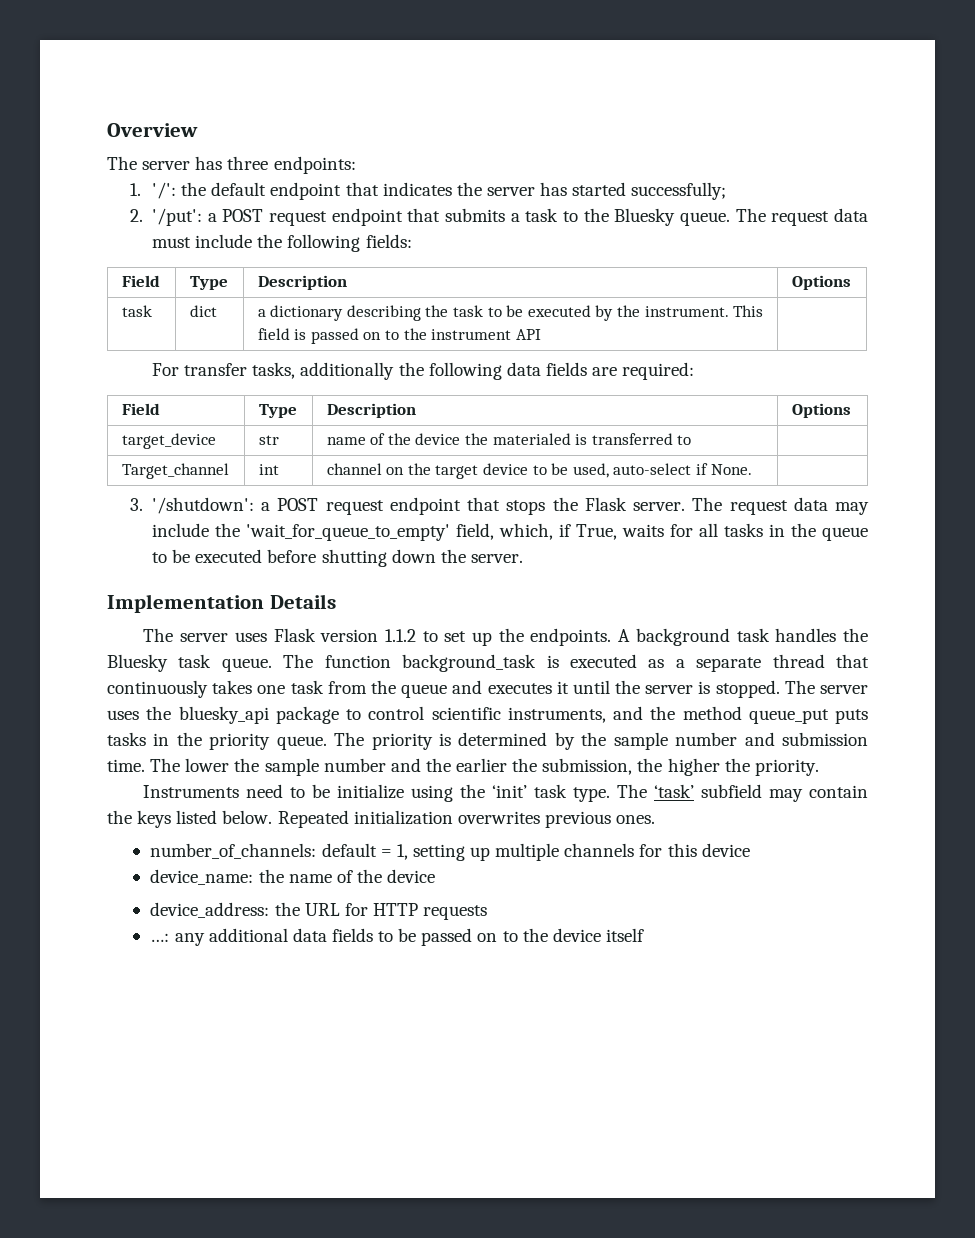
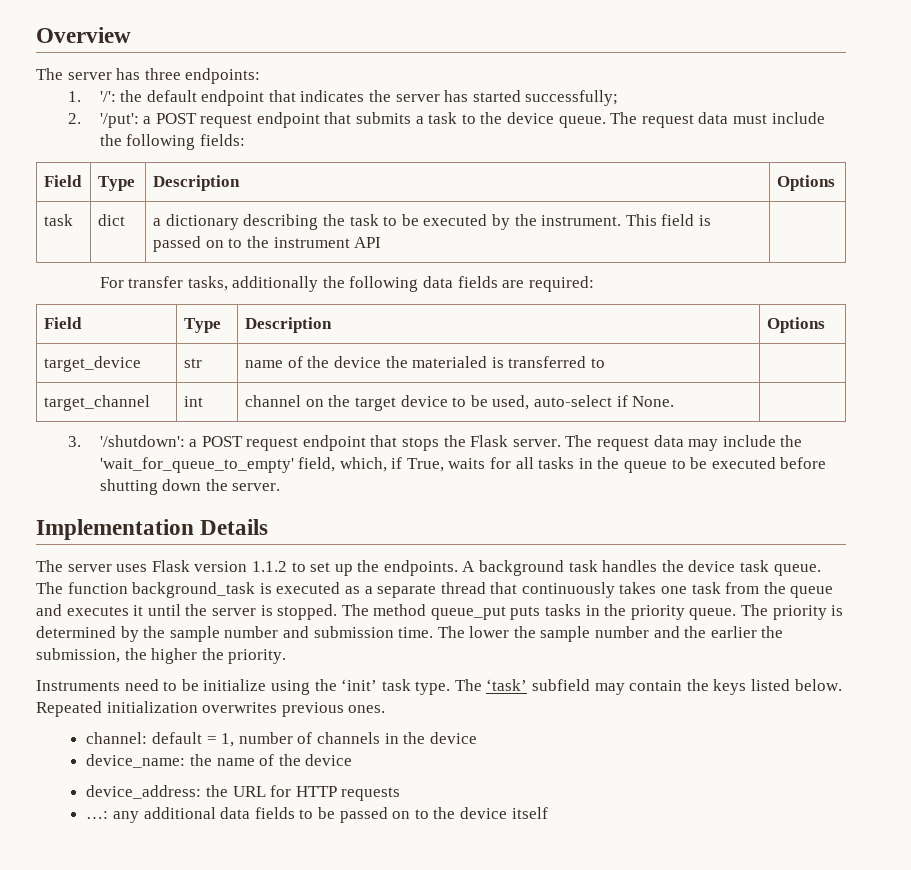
- 2. '/put': a POST request endpoint that submits a task to the Bluesky queue.
+ 2. '/put': a POST request endpoint that submits a task to the device queue.
- Target_channel | int | channel on the target device to be used, auto-select if None. |
+ target_channel | int | channel on the target device to be used, auto-select if None. |
- A background task handles the Bluesky task queue.
+ A background task handles the device task queue.
- The server uses the bluesky_api package to control scientific instruments, and the method queue_put puts tasks in the priority queue.
+ The method queue_put puts tasks in the priority queue.
- number_of_channels: default = 1, setting up multiple channels for this device
+ channel: default = 1, number of channels in the device

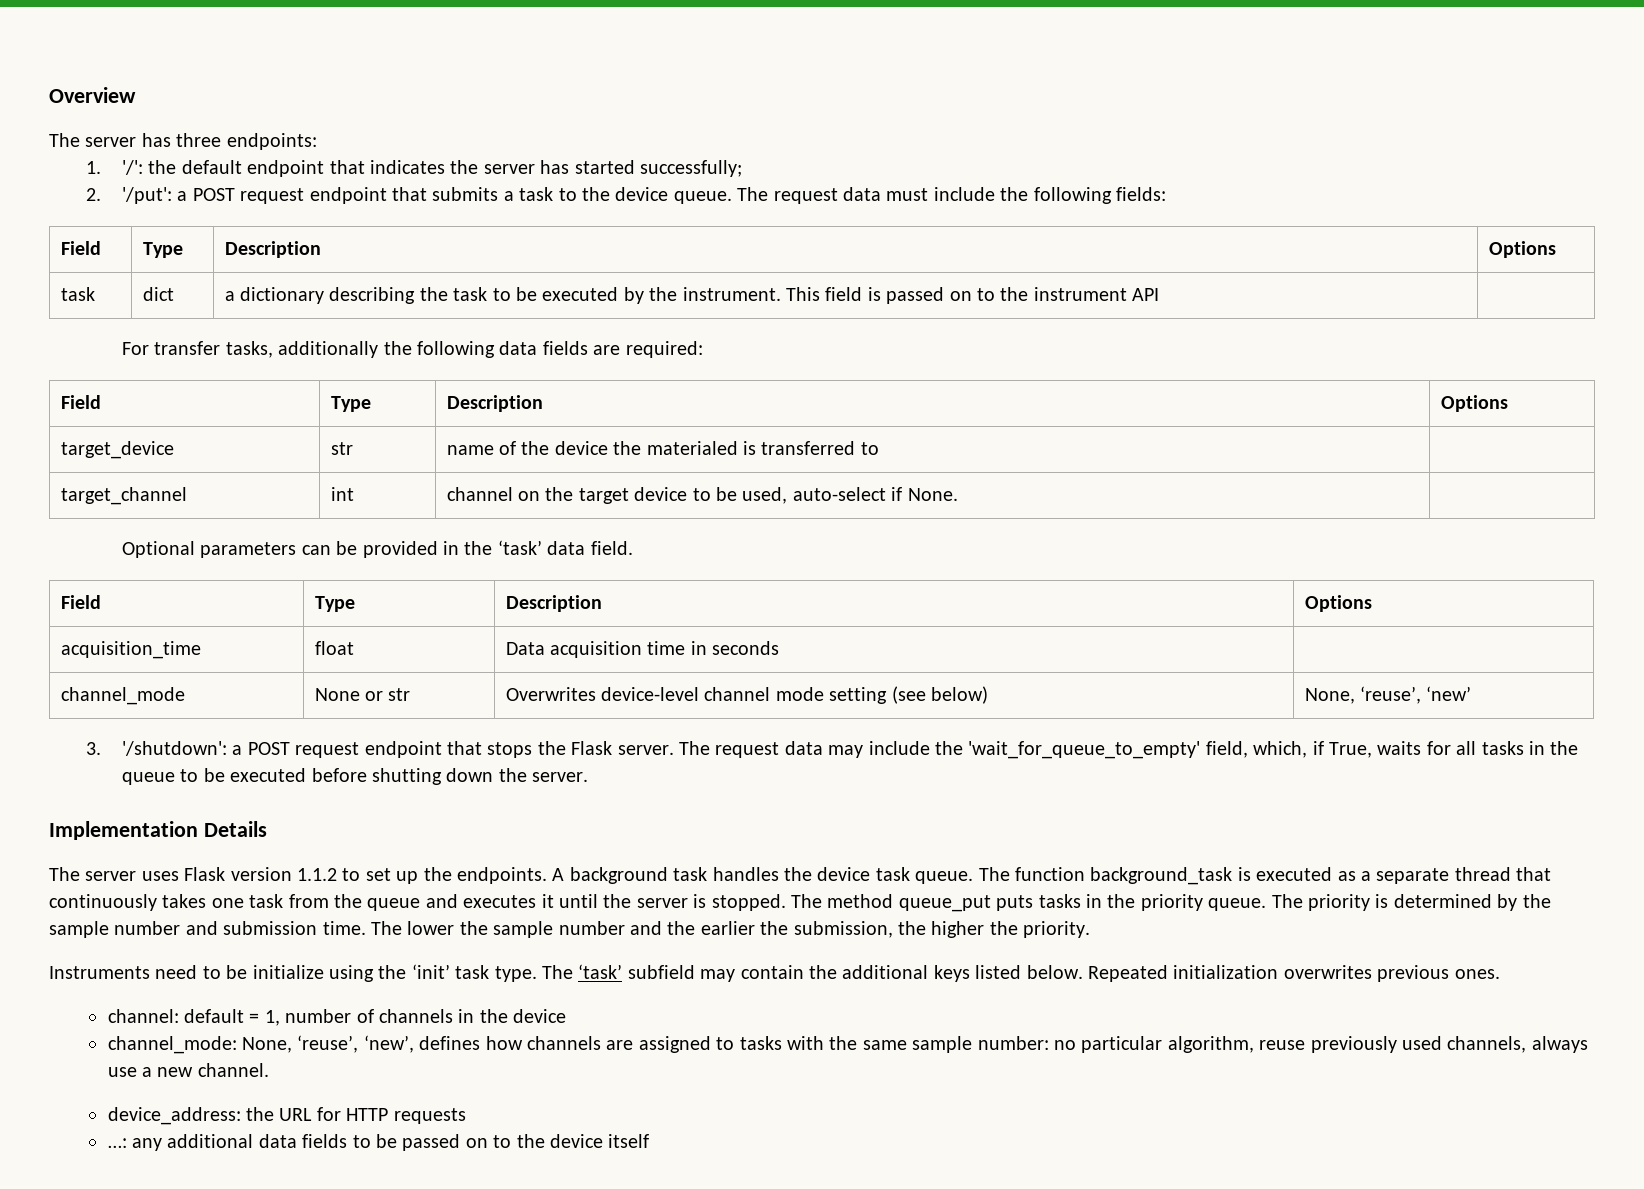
+ Optional parameters can be provided in the ‘task’ data field.
+ Field | Type | Description | Options
+ acquisition_time | float | Data acquisition time in seconds |
+ channel_mode | None or str | Overwrites device-level channel mode setting (see below) | None, ‘reuse’, ‘new’
- The ‘task’ subfield may contain the keys listed below.
+ The ‘task’ subfield may contain the additional keys listed below.
- device_name: the name of the device
+ channel_mode: None, ‘reuse’, ‘new’, defines how channels are assigned to tasks with the same sample number: no particular algorithm, reuse previously used channels, always use a new channel.

